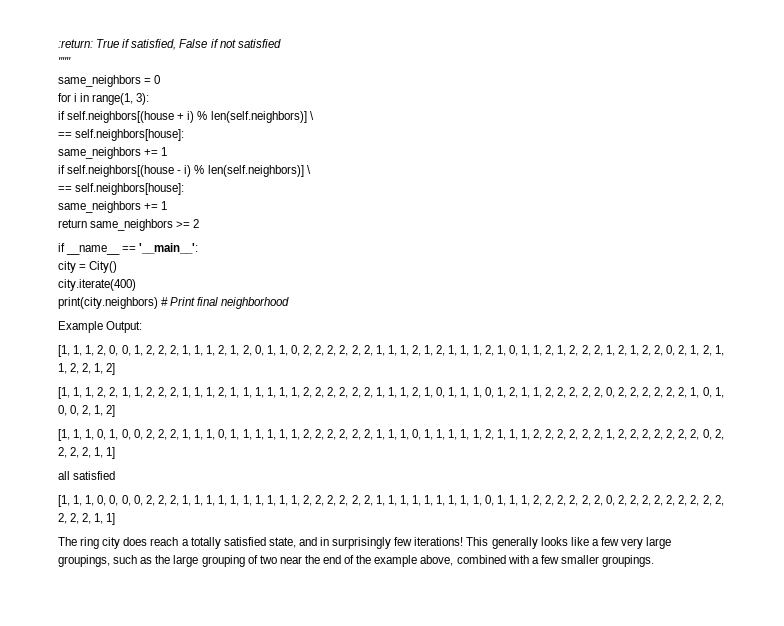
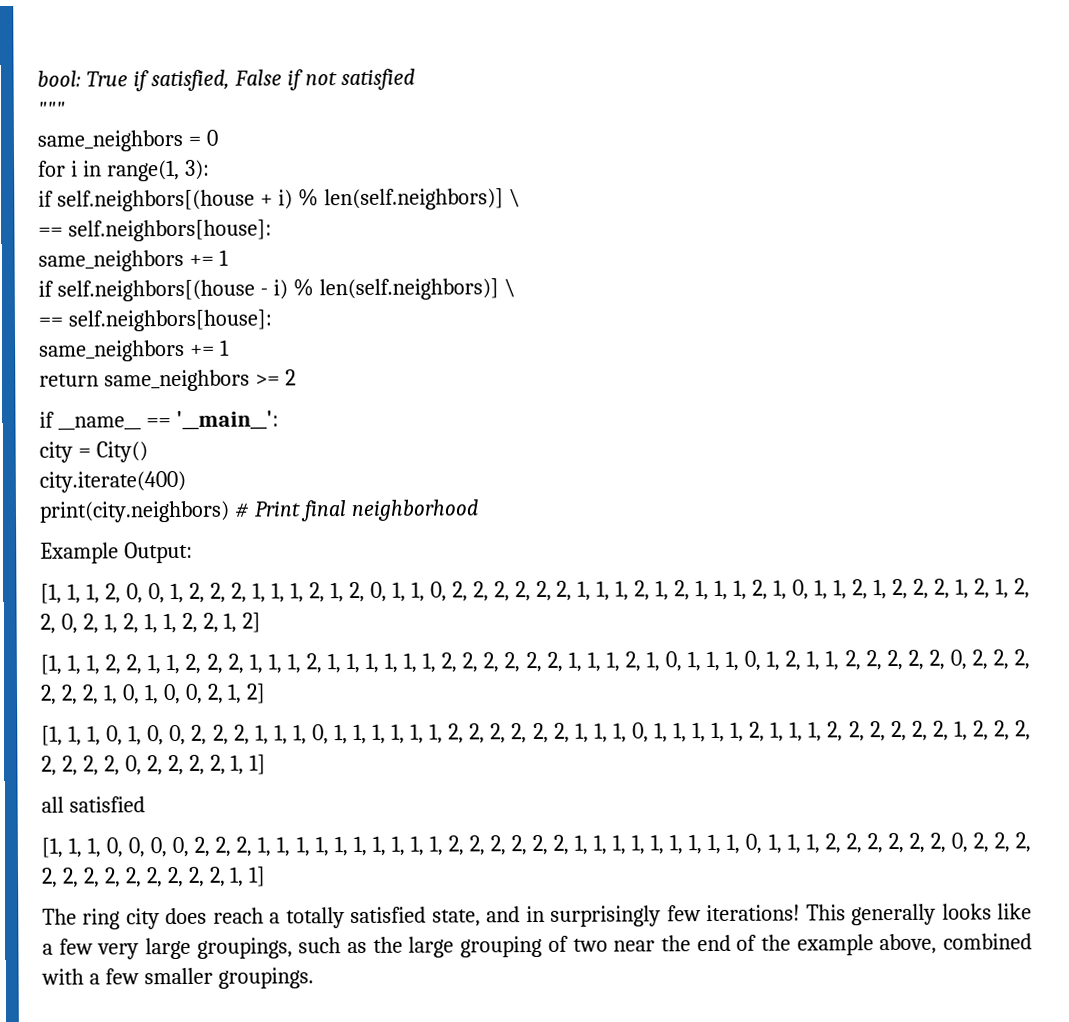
- :return: True if satisfied, False if not satisfied
+ bool: True if satisfied, False if not satisfied

